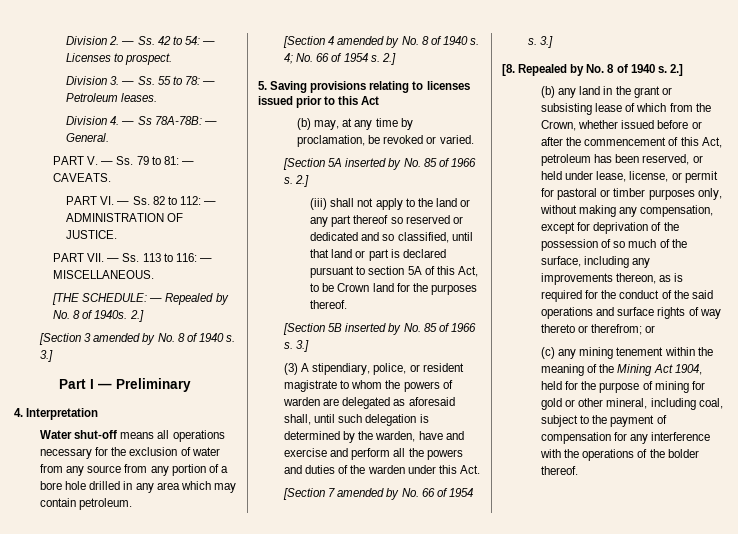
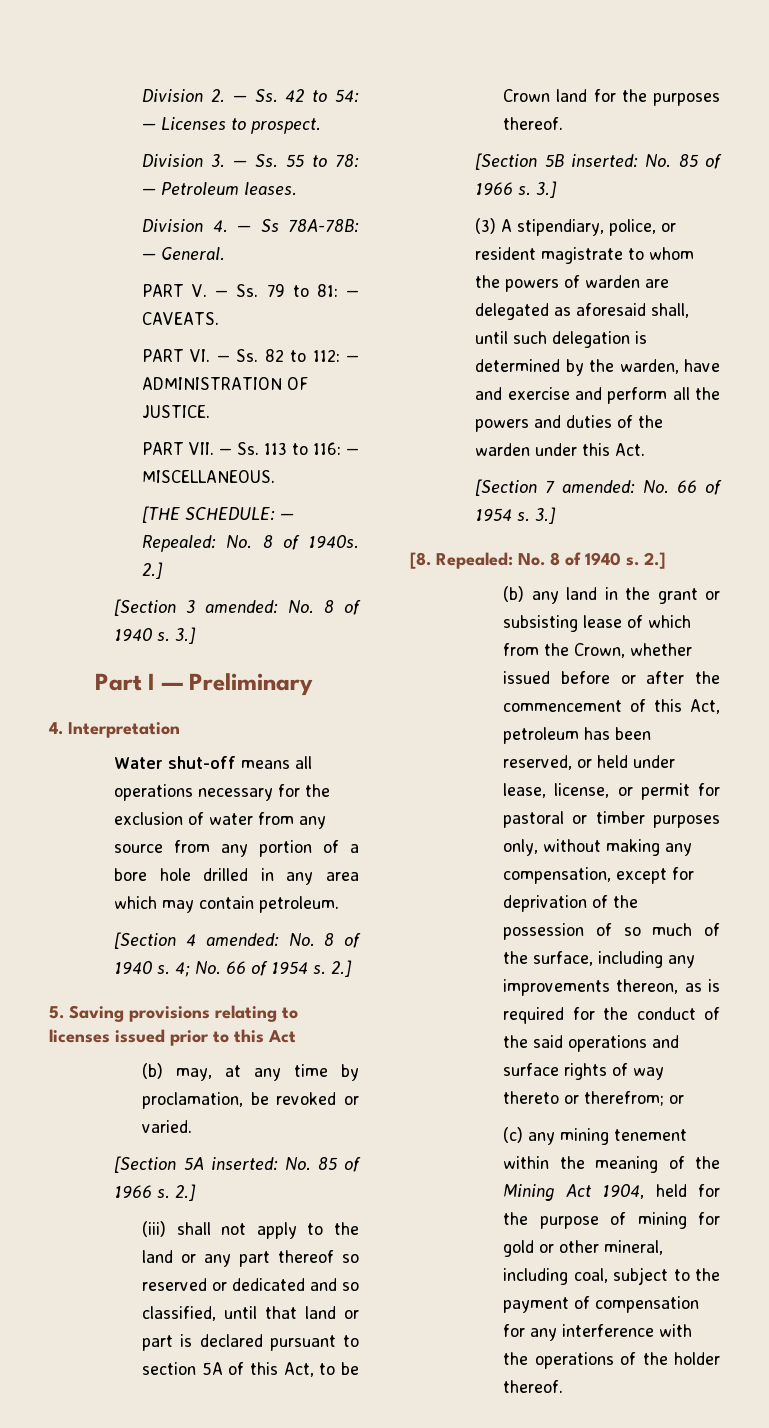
- [THE SCHEDULE: — Repealed by No. 8 of 1940s.
+ [THE SCHEDULE: — Repealed: No. 8 of 1940s.
- [Section 3 amended by No. 8 of 1940 s.
+ [Section 3 amended: No. 8 of 1940 s.
- [Section 4 amended by No. 8 of 1940 s.
+ [Section 4 amended: No. 8 of 1940 s.
- [Section 5A inserted by No. 85 of 1966 s.
+ [Section 5A inserted: No. 85 of 1966 s.
- [Section 5B inserted by No. 85 of 1966 s.
+ [Section 5B inserted: No. 85 of 1966 s.
- [Section 7 amended by No. 66 of 1954 s.
+ [Section 7 amended: No. 66 of 1954 s.
- [8. Repealed by No. 8 of 1940 s.
+ [8. Repealed: No. 8 of 1940 s.
- (c) any mining tenement within the meaning of the Mining Act 1904, held for the purpose of mining for gold or other mineral, including coal, subject to the payment of compensation for any interference with the operations of the bolder thereof.
+ (c) any mining tenement within the meaning of the Mining Act 1904, held for the purpose of mining for gold or other mineral, including coal, subject to the payment of compensation for any interference with the operations of the holder thereof.

